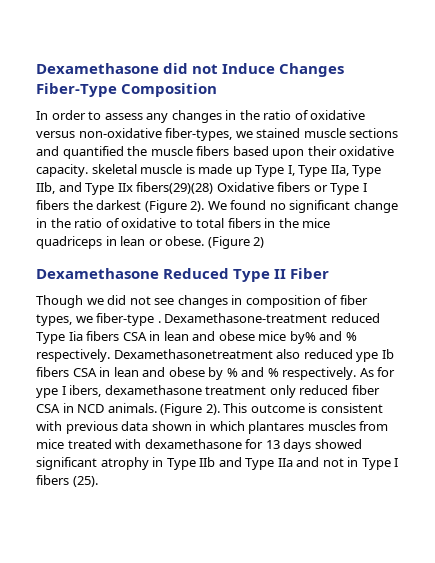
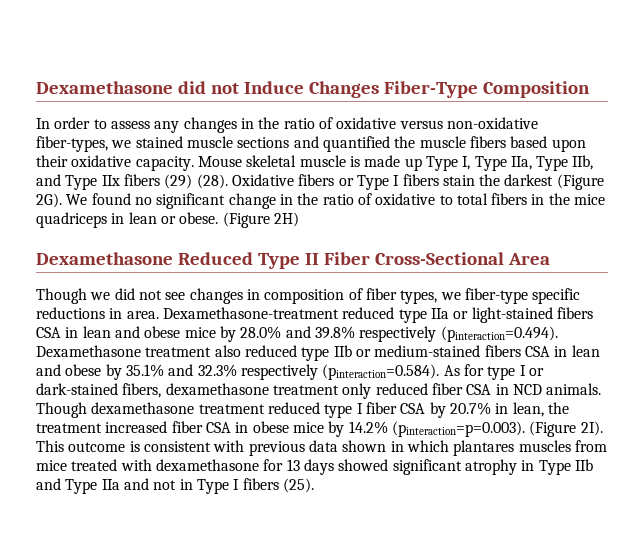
- In order to assess any changes in the ratio of oxidative versus non-oxidative fiber-types, we stained muscle sections and quantified the muscle fibers based upon their oxidative capacity. skeletal muscle is made up Type I, Type IIa, Type IIb, and Type IIx fibers(29)(28) Oxidative fibers or Type I fibers the darkest (Figure 2).
+ In order to assess any changes in the ratio of oxidative versus non-oxidative fiber-types, we stained muscle sections and quantified the muscle fibers based upon their oxidative capacity. Mouse skeletal muscle is made up Type I, Type IIa, Type IIb, and Type IIx fibers (29) (28). Oxidative fibers or Type I fibers stain the darkest (Figure 2G).
- (Figure 2)
+ (Figure 2H)
- Dexamethasone Reduced Type II Fiber
+ Dexamethasone Reduced Type II Fiber Cross-Sectional Area
- Though we did not see changes in composition of fiber types, we fiber-type . Dexamethasone-treatment reduced Type Iia fibers CSA in lean and obese mice by% and % respectively. Dexamethasonetreatment also reduced ype Ib fibers CSA in lean and obese by % and % respectively. As for ype I ibers, dexamethasone treatment only reduced fiber CSA in NCD animals. (Figure 2).
+ Though we did not see changes in composition of fiber types, we fiber-type specific reductions in area. Dexamethasone-treatment reduced type IIa or light-stained fibers CSA in lean and obese mice by 28.0% and 39.8% respectively (pinteraction=0.494). Dexamethasone treatment also reduced type IIb or medium-stained fibers CSA in lean and obese by 35.1% and 32.3% respectively (pinteraction=0.584). As for type I or dark-stained fibers, dexamethasone treatment only reduced fiber CSA in NCD animals. Though dexamethasone treatment reduced type I fiber CSA by 20.7% in lean, the treatment increased fiber CSA in obese mice by 14.2% (pinteraction=p=0.003). (Figure 2I).

